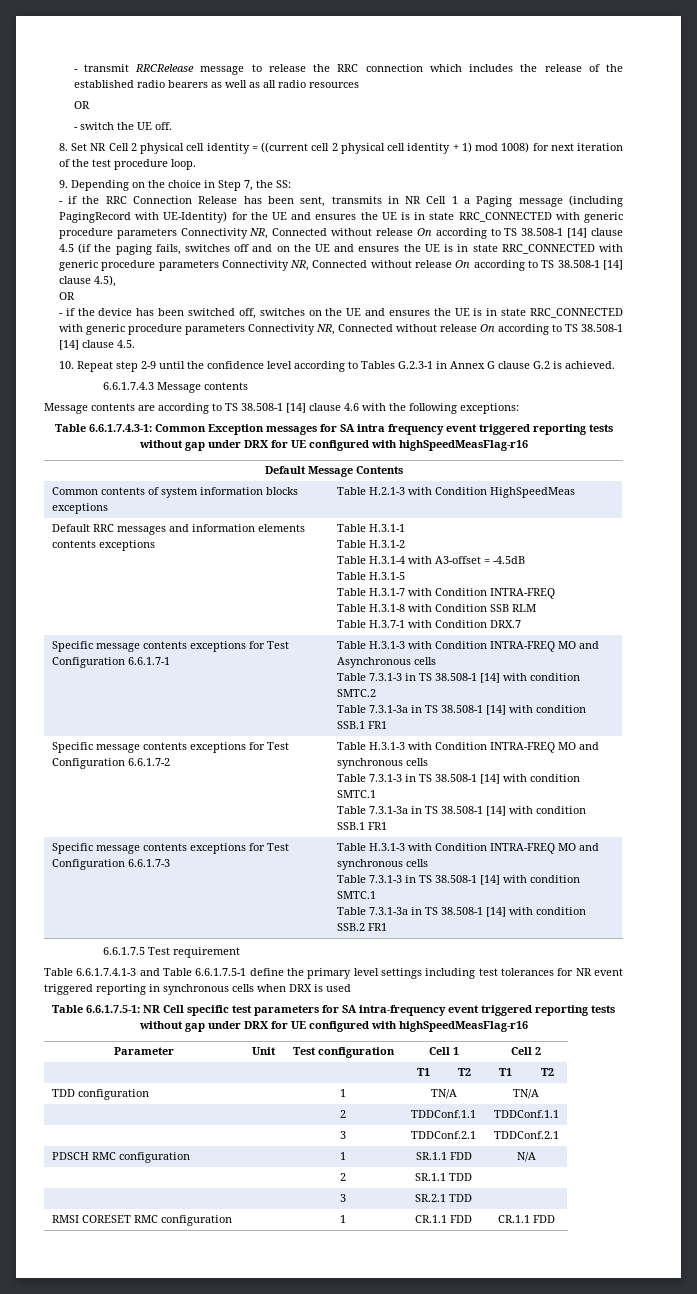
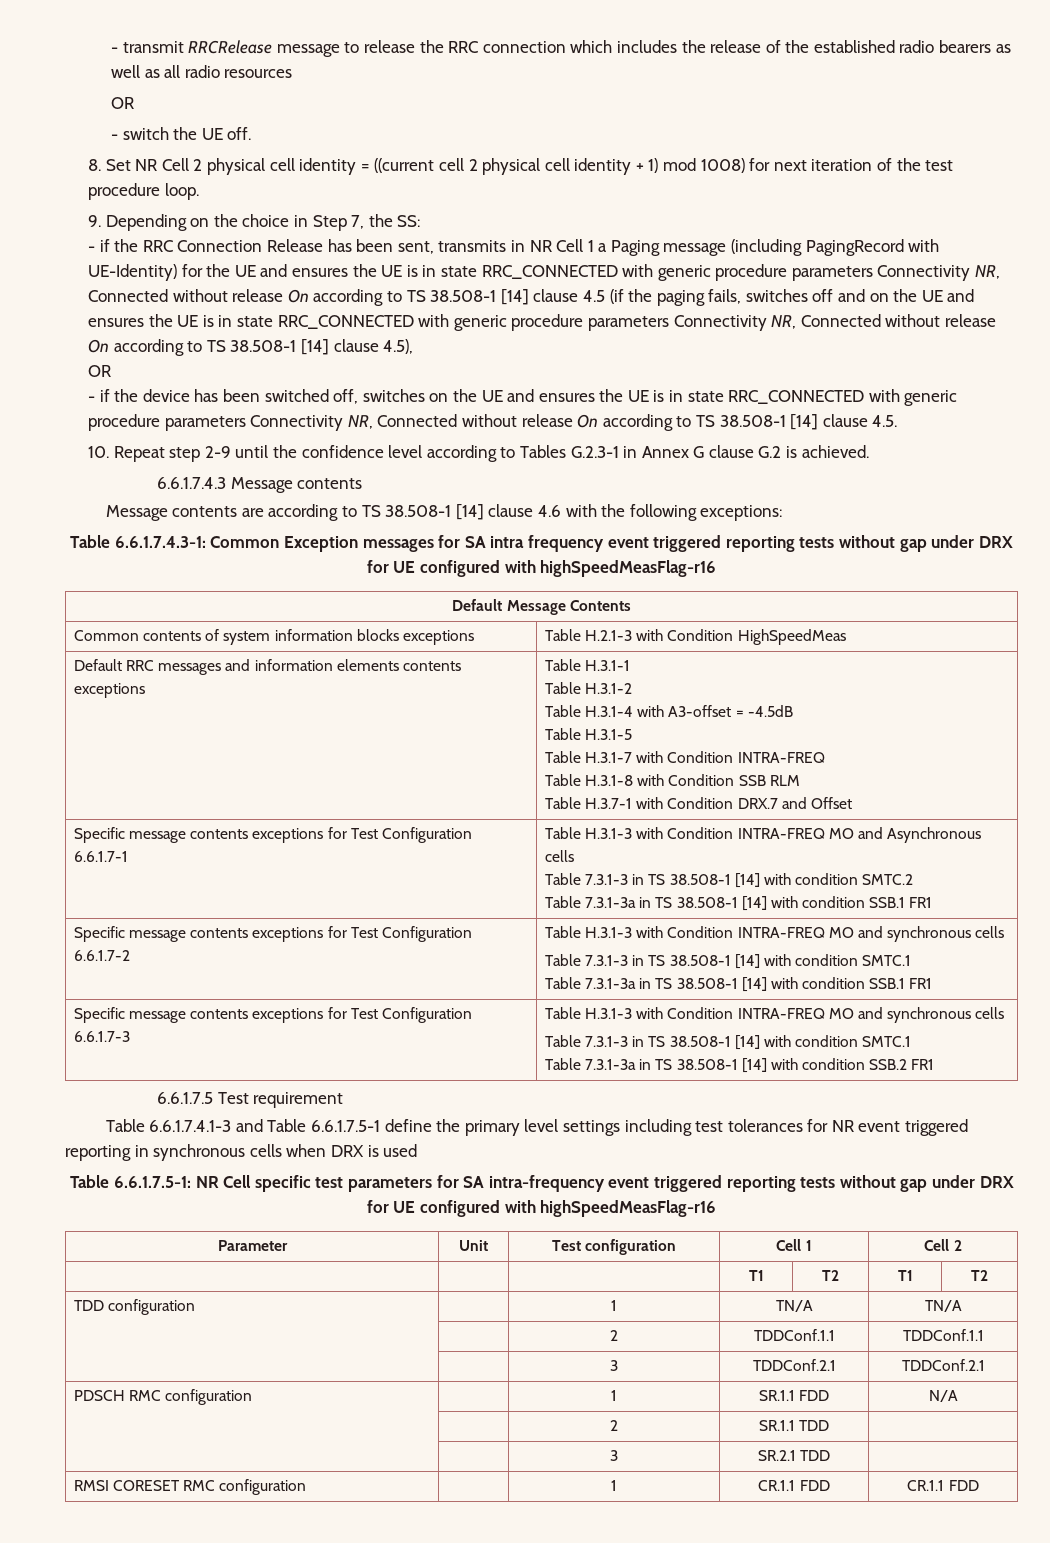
  Default RRC messages and information elements contents exceptions | Table H.3.1-1
  Table H.3.1-2
  Table H.3.1-4 with A3-offset = -4.5dB
  Table H.3.1-5
  Table H.3.1-7 with Condition INTRA-FREQ
  Table H.3.1-8 with Condition SSB RLM
- Table H.3.7-1 with Condition DRX.7
+ Table H.3.7-1 with Condition DRX.7 and Offset

